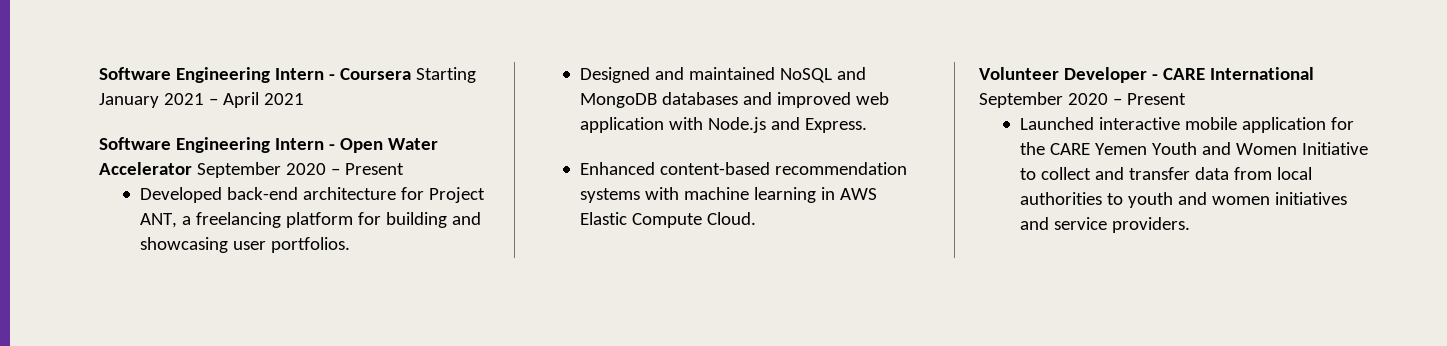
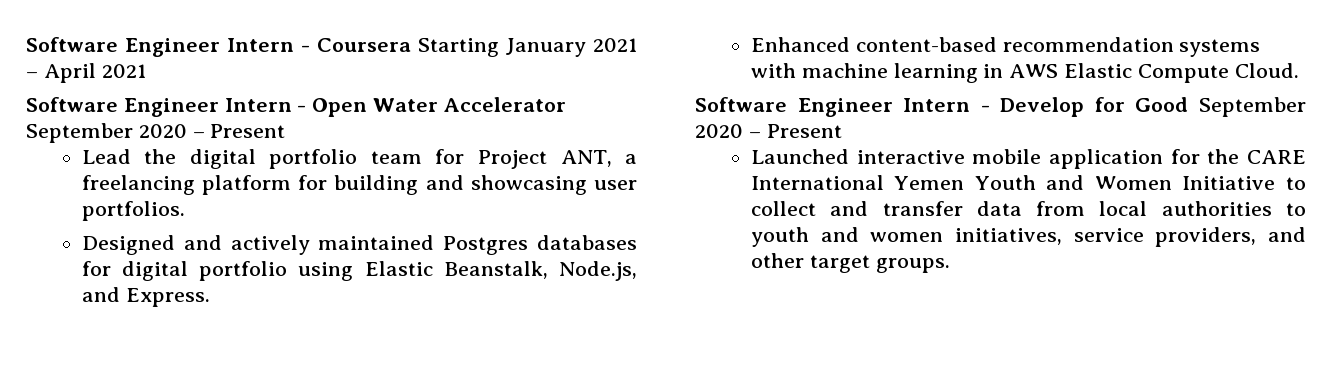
- Software Engineering Intern - Coursera Starting January 2021 – April 2021
+ Software Engineer Intern - Coursera Starting January 2021 – April 2021
- Software Engineering Intern - Open Water Accelerator September 2020 – Present
+ Software Engineer Intern - Open Water Accelerator September 2020 – Present
- Developed back-end architecture for Project ANT, a freelancing platform for building and showcasing user portfolios.
+ Lead the digital portfolio team for Project ANT, a freelancing platform for building and showcasing user portfolios.
- Designed and maintained NoSQL and MongoDB databases and improved web application with Node.js and Express.
+ Designed and actively maintained Postgres databases for digital portfolio using Elastic Beanstalk, Node.js, and Express.
- Volunteer Developer - CARE International September 2020 – Present
+ Software Engineer Intern - Develop for Good September 2020 – Present
- Launched interactive mobile application for the CARE Yemen Youth and Women Initiative to collect and transfer data from local authorities to youth and women initiatives and service providers.
+ Launched interactive mobile application for the CARE International Yemen Youth and Women Initiative to collect and transfer data from local authorities to youth and women initiatives, service providers, and other target groups.

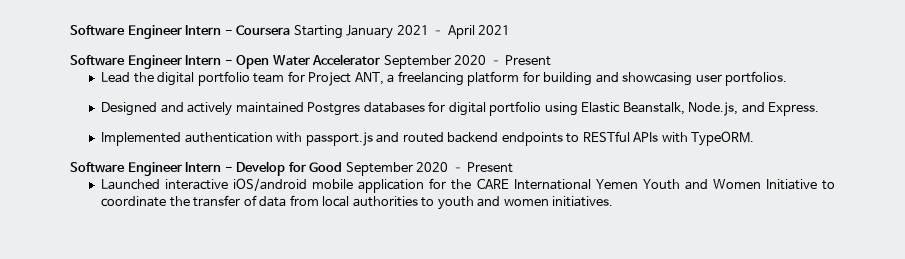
- Enhanced content-based recommendation systems with machine learning in AWS Elastic Compute Cloud.
+ Implemented authentication with passport.js and routed backend endpoints to RESTful APIs with TypeORM.
- Launched interactive mobile application for the CARE International Yemen Youth and Women Initiative to collect and transfer data from local authorities to youth and women initiatives, service providers, and other target groups.
+ Launched interactive iOS/android mobile application for the CARE International Yemen Youth and Women Initiative to coordinate the transfer of data from local authorities to youth and women initiatives.

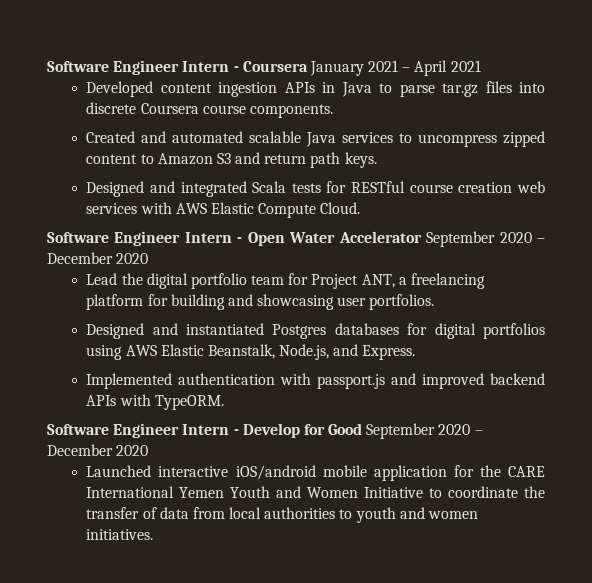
- Software Engineer Intern - Coursera Starting January 2021 – April 2021
+ Software Engineer Intern - Coursera January 2021 – April 2021
+ Developed content ingestion APIs in Java to parse tar.gz files into discrete Coursera course components.
+ Created and automated scalable Java services to uncompress zipped content to Amazon S3 and return path keys.
+ Designed and integrated Scala tests for RESTful course creation web services with AWS Elastic Compute Cloud.
- Software Engineer Intern - Open Water Accelerator September 2020 – Present
+ Software Engineer Intern - Open Water Accelerator September 2020 – December 2020
- Designed and actively maintained Postgres databases for digital portfolio using Elastic Beanstalk, Node.js, and Express.
+ Designed and instantiated Postgres databases for digital portfolios using AWS Elastic Beanstalk, Node.js, and Express.
- Implemented authentication with passport.js and routed backend endpoints to RESTful APIs with TypeORM.
+ Implemented authentication with passport.js and improved backend APIs with TypeORM.
- Software Engineer Intern - Develop for Good September 2020 – Present
+ Software Engineer Intern - Develop for Good September 2020 – December 2020

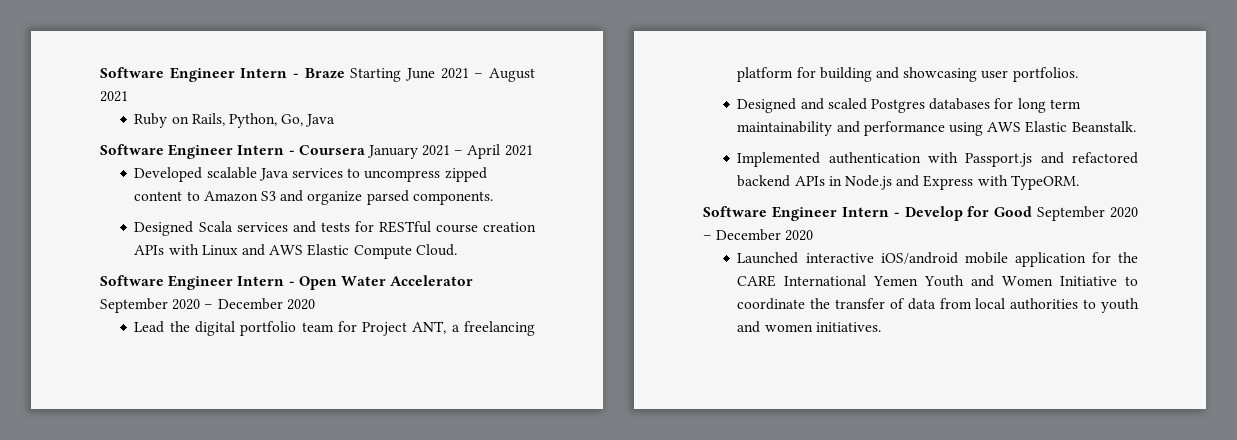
+ Software Engineer Intern - Braze Starting June 2021 – August 2021
+ Ruby on Rails, Python, Go, Java
- Developed content ingestion APIs in Java to parse tar.gz files into discrete Coursera course components.
- Created and automated scalable Java services to uncompress zipped content to Amazon S3 and return path keys.
- Designed and integrated Scala tests for RESTful course creation web services with AWS Elastic Compute Cloud.
+ Developed scalable Java services to uncompress zipped content to Amazon S3 and organize parsed components.
+ Designed Scala services and tests for RESTful course creation APIs with Linux and AWS Elastic Compute Cloud.
- Designed and instantiated Postgres databases for digital portfolios using AWS Elastic Beanstalk, Node.js, and Express.
- Implemented authentication with passport.js and improved backend APIs with TypeORM.
+ Designed and scaled Postgres databases for long term maintainability and performance using AWS Elastic Beanstalk.
+ Implemented authentication with Passport.js and refactored backend APIs in Node.js and Express with TypeORM.

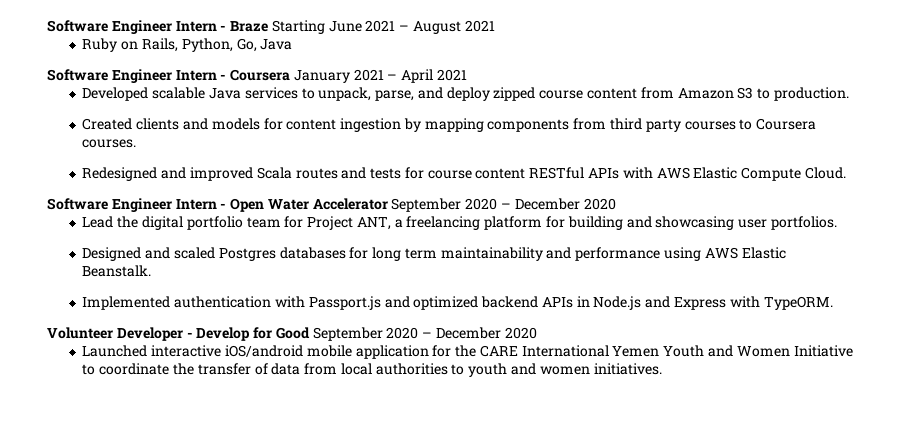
- Developed scalable Java services to uncompress zipped content to Amazon S3 and organize parsed components.
- Designed Scala services and tests for RESTful course creation APIs with Linux and AWS Elastic Compute Cloud.
+ Developed scalable Java services to unpack, parse, and deploy zipped course content from Amazon S3 to production.
+ Created clients and models for content ingestion by mapping components from third party courses to Coursera courses.
+ Redesigned and improved Scala routes and tests for course content RESTful APIs with AWS Elastic Compute Cloud.
- Implemented authentication with Passport.js and refactored backend APIs in Node.js and Express with TypeORM.
+ Implemented authentication with Passport.js and optimized backend APIs in Node.js and Express with TypeORM.
- Software Engineer Intern - Develop for Good September 2020 – December 2020
+ Volunteer Developer - Develop for Good September 2020 – December 2020

